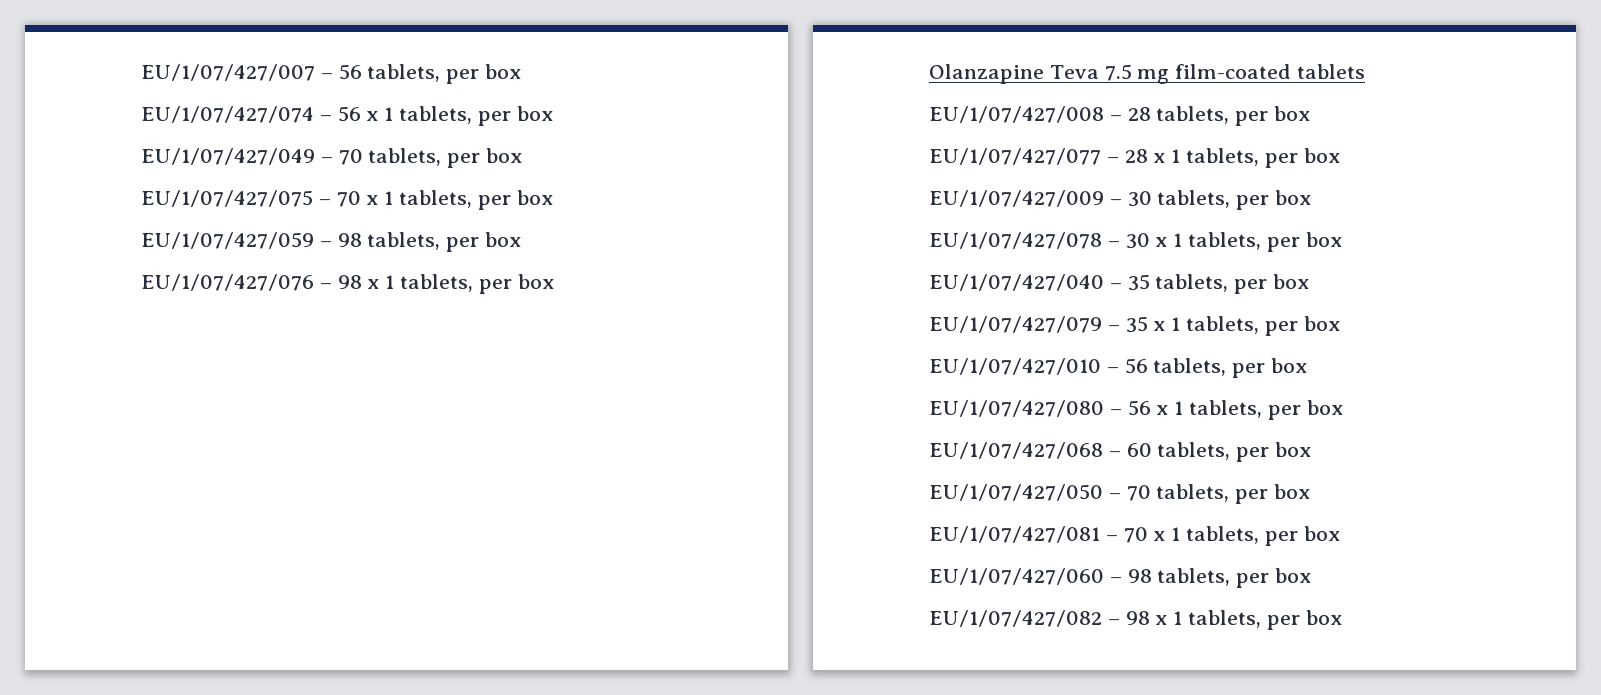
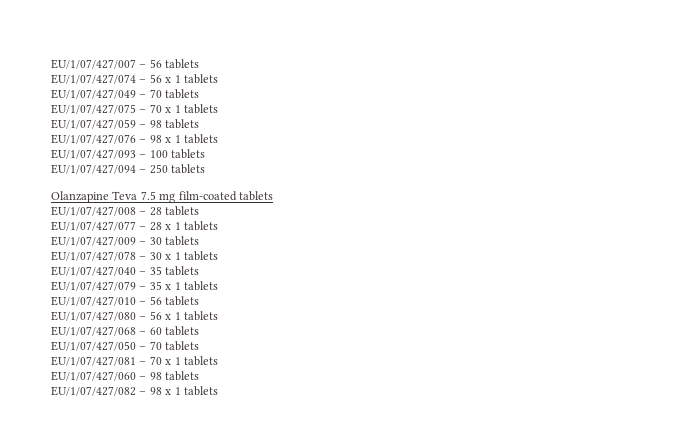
- EU/1/07/427/007 – 56 tablets, per box
+ EU/1/07/427/007 – 56 tablets
- EU/1/07/427/074 – 56 x 1 tablets, per box
+ EU/1/07/427/074 – 56 x 1 tablets
- EU/1/07/427/049 – 70 tablets, per box
+ EU/1/07/427/049 – 70 tablets
- EU/1/07/427/075 – 70 x 1 tablets, per box
+ EU/1/07/427/075 – 70 x 1 tablets
- EU/1/07/427/059 – 98 tablets, per box
+ EU/1/07/427/059 – 98 tablets
- EU/1/07/427/076 – 98 x 1 tablets, per box
+ EU/1/07/427/076 – 98 x 1 tablets
+ EU/1/07/427/093 – 100 tablets
+ EU/1/07/427/094 – 250 tablets
- EU/1/07/427/008 – 28 tablets, per box
+ EU/1/07/427/008 – 28 tablets
- EU/1/07/427/077 – 28 x 1 tablets, per box
+ EU/1/07/427/077 – 28 x 1 tablets
- EU/1/07/427/009 – 30 tablets, per box
+ EU/1/07/427/009 – 30 tablets
- EU/1/07/427/078 – 30 x 1 tablets, per box
+ EU/1/07/427/078 – 30 x 1 tablets
- EU/1/07/427/040 – 35 tablets, per box
+ EU/1/07/427/040 – 35 tablets
- EU/1/07/427/079 – 35 x 1 tablets, per box
+ EU/1/07/427/079 – 35 x 1 tablets
- EU/1/07/427/010 – 56 tablets, per box
+ EU/1/07/427/010 – 56 tablets
- EU/1/07/427/080 – 56 x 1 tablets, per box
+ EU/1/07/427/080 – 56 x 1 tablets
- EU/1/07/427/068 – 60 tablets, per box
+ EU/1/07/427/068 – 60 tablets
- EU/1/07/427/050 – 70 tablets, per box
+ EU/1/07/427/050 – 70 tablets
- EU/1/07/427/081 – 70 x 1 tablets, per box
+ EU/1/07/427/081 – 70 x 1 tablets
- EU/1/07/427/060 – 98 tablets, per box
+ EU/1/07/427/060 – 98 tablets
- EU/1/07/427/082 – 98 x 1 tablets, per box
+ EU/1/07/427/082 – 98 x 1 tablets

